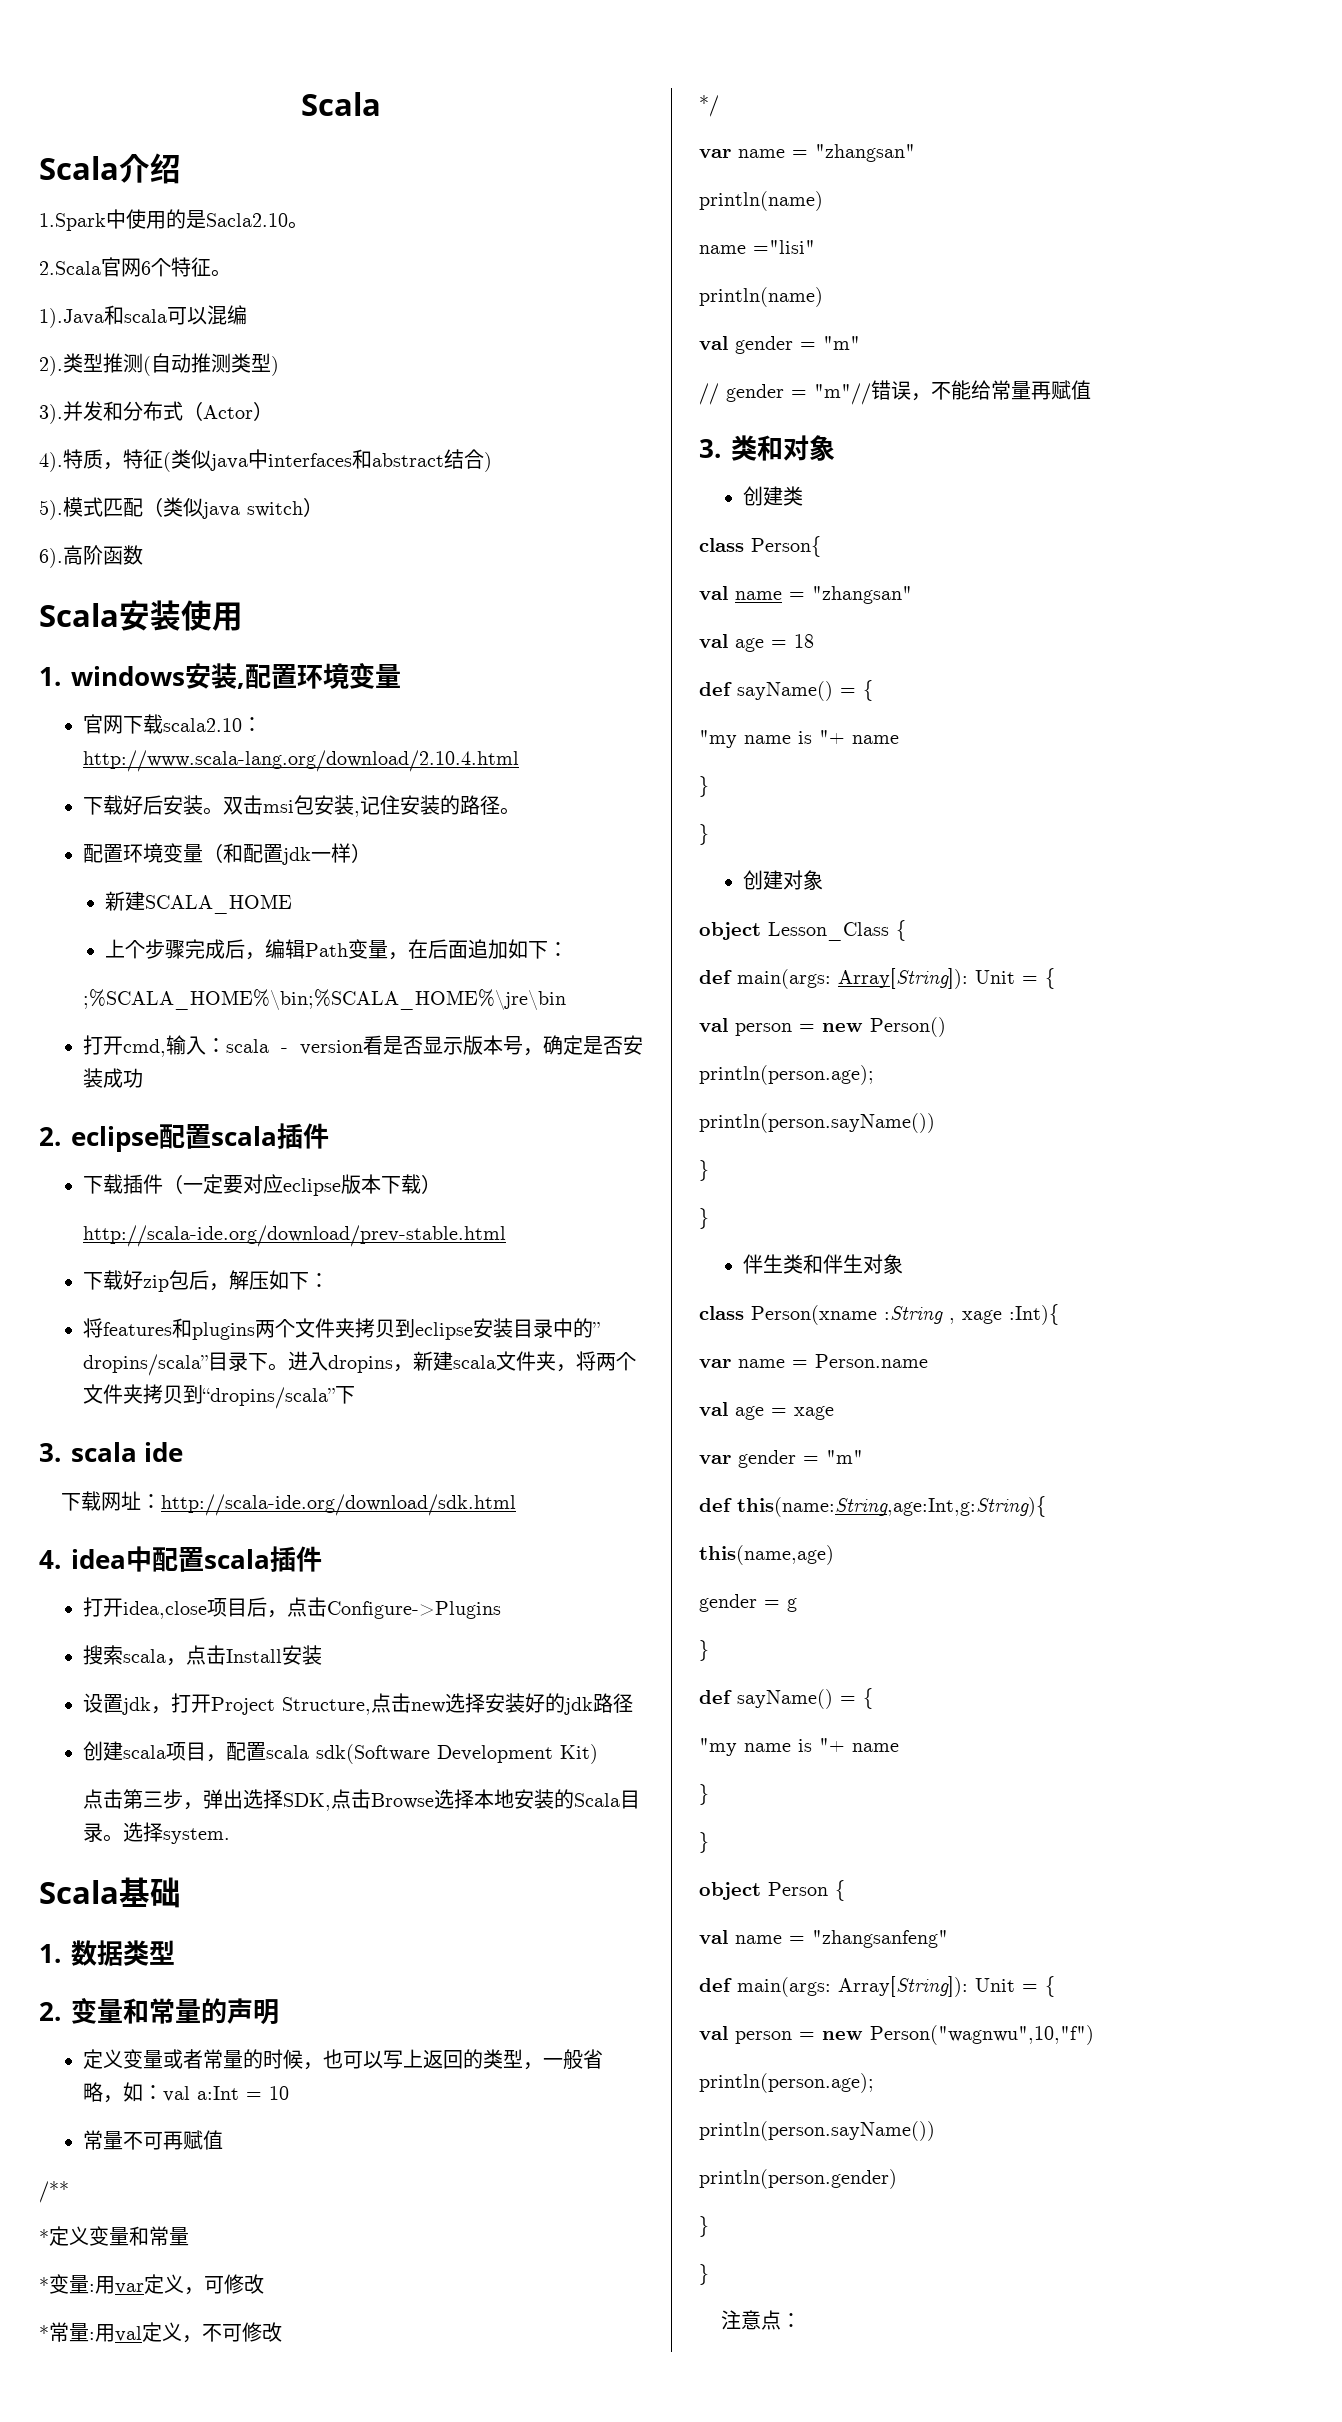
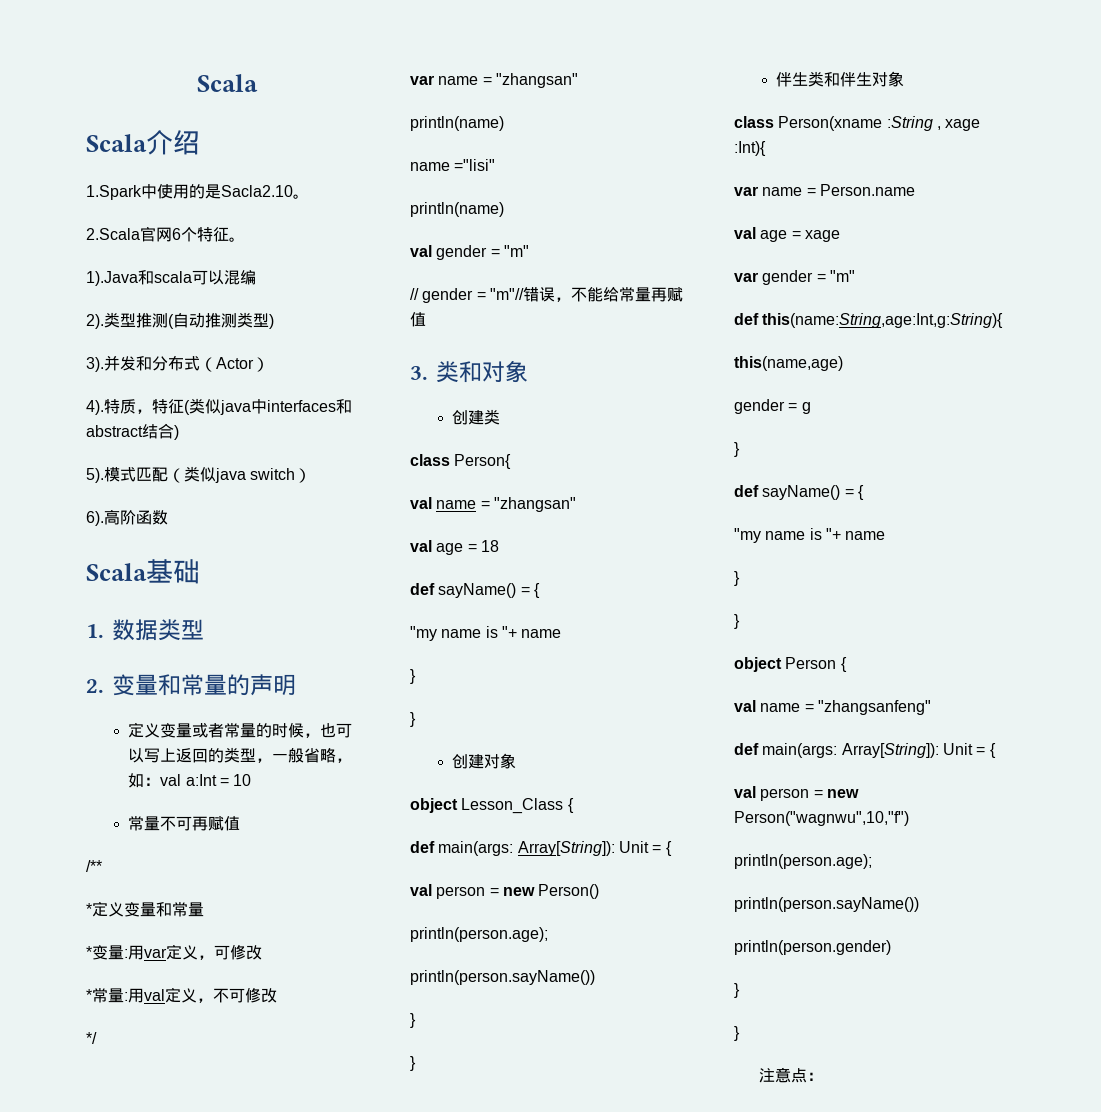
- Scala安装使用
- 1. windows安装,配置环境变量
- 官网下载scala2.10：http://www.scala-lang.org/download/2.10.4.html
- 下载好后安装。双击msi包安装,记住安装的路径。
- 配置环境变量（和配置jdk一样）
- 新建SCALA_HOME
- 上个步骤完成后，编辑Path变量，在后面追加如下：
- ;%SCALA_HOME%\bin;%SCALA_HOME%\jre\bin
- 打开cmd,输入：scala - version看是否显示版本号，确定是否安装成功
- 2. eclipse配置scala插件
- 下载插件（一定要对应eclipse版本下载）
- http://scala-ide.org/download/prev-stable.html
- 下载好zip包后，解压如下：
- 将features和plugins两个文件夹拷贝到eclipse安装目录中的” dropins/scala”目录下。进入dropins，新建scala文件夹，将两个文件夹拷贝到“dropins/scala”下
- 3. scala ide
- 下载网址：http://scala-ide.org/download/sdk.html
- 4. idea中配置scala插件
- 打开idea,close项目后，点击Configure->Plugins
- 搜索scala，点击Install安装
- 设置jdk，打开Project Structure,点击new选择安装好的jdk路径
- 创建scala项目，配置scala sdk(Software Development Kit)
- 点击第三步，弹出选择SDK,点击Browse选择本地安装的Scala目录。选择system.

